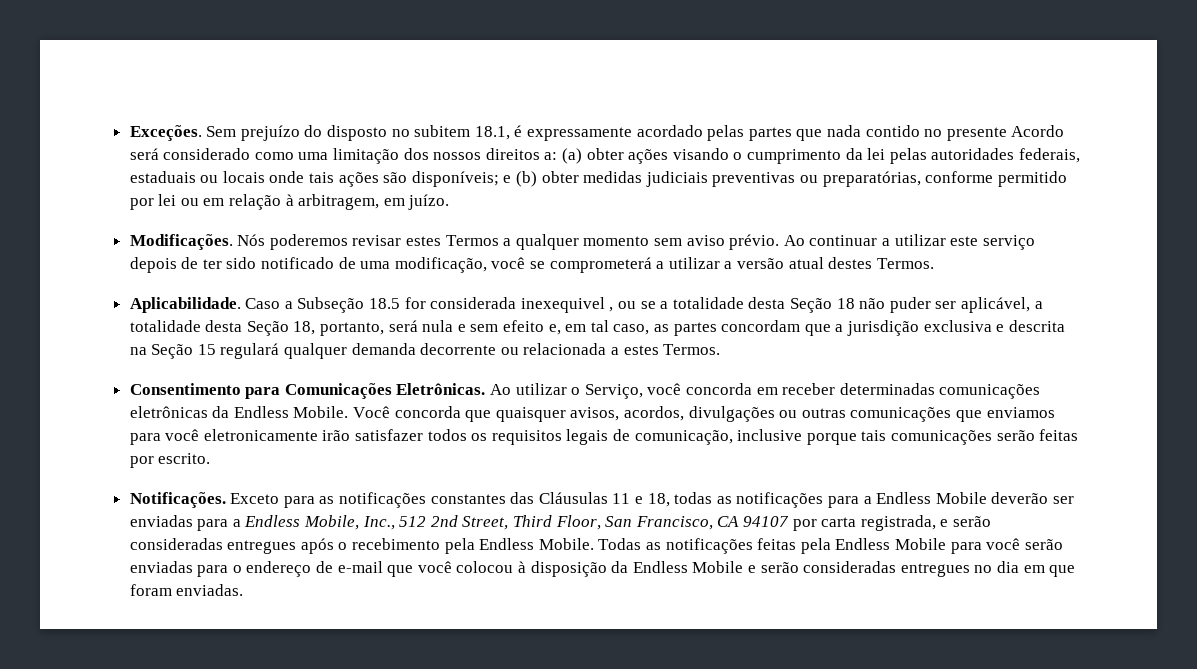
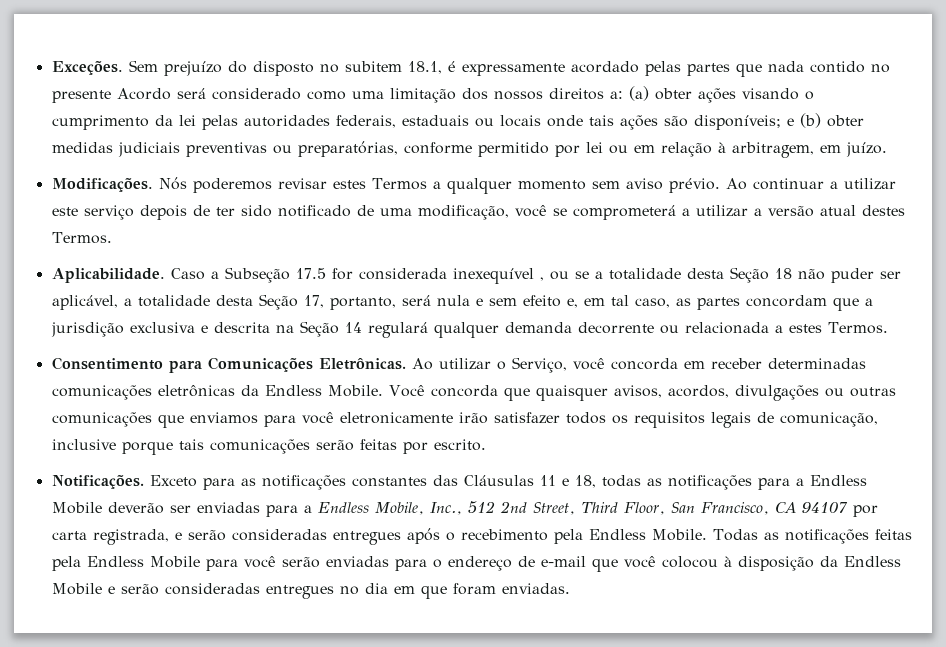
- Caso a Subseção 18.5 for considerada inexequivel , ou se a totalidade desta Seção 18 não puder ser aplicável, a totalidade desta Seção 18, portanto, será nula e sem efeito e, em tal caso, as partes concordam que a jurisdição exclusiva e descrita na Seção 15 regulará qualquer demanda decorrente ou relacionada a estes Termos.
+ Caso a Subseção 17.5 for considerada inexequível , ou se a totalidade desta Seção 18 não puder ser aplicável, a totalidade desta Seção 17, portanto, será nula e sem efeito e, em tal caso, as partes concordam que a jurisdição exclusiva e descrita na Seção 14 regulará qualquer demanda decorrente ou relacionada a estes Termos.

